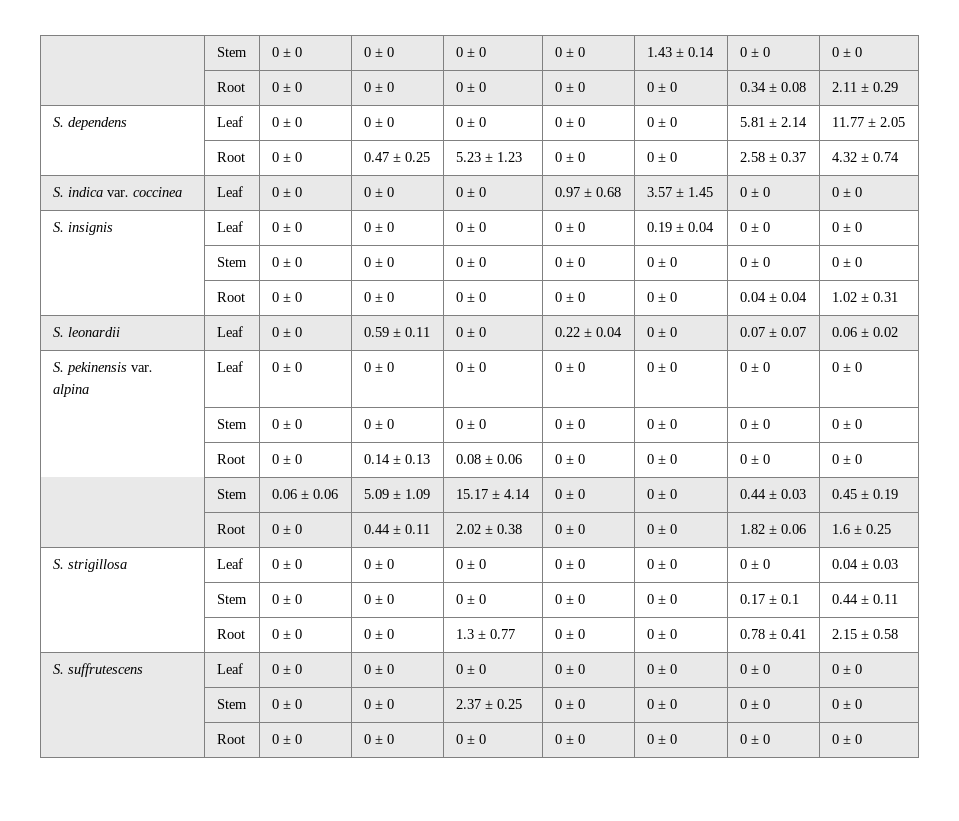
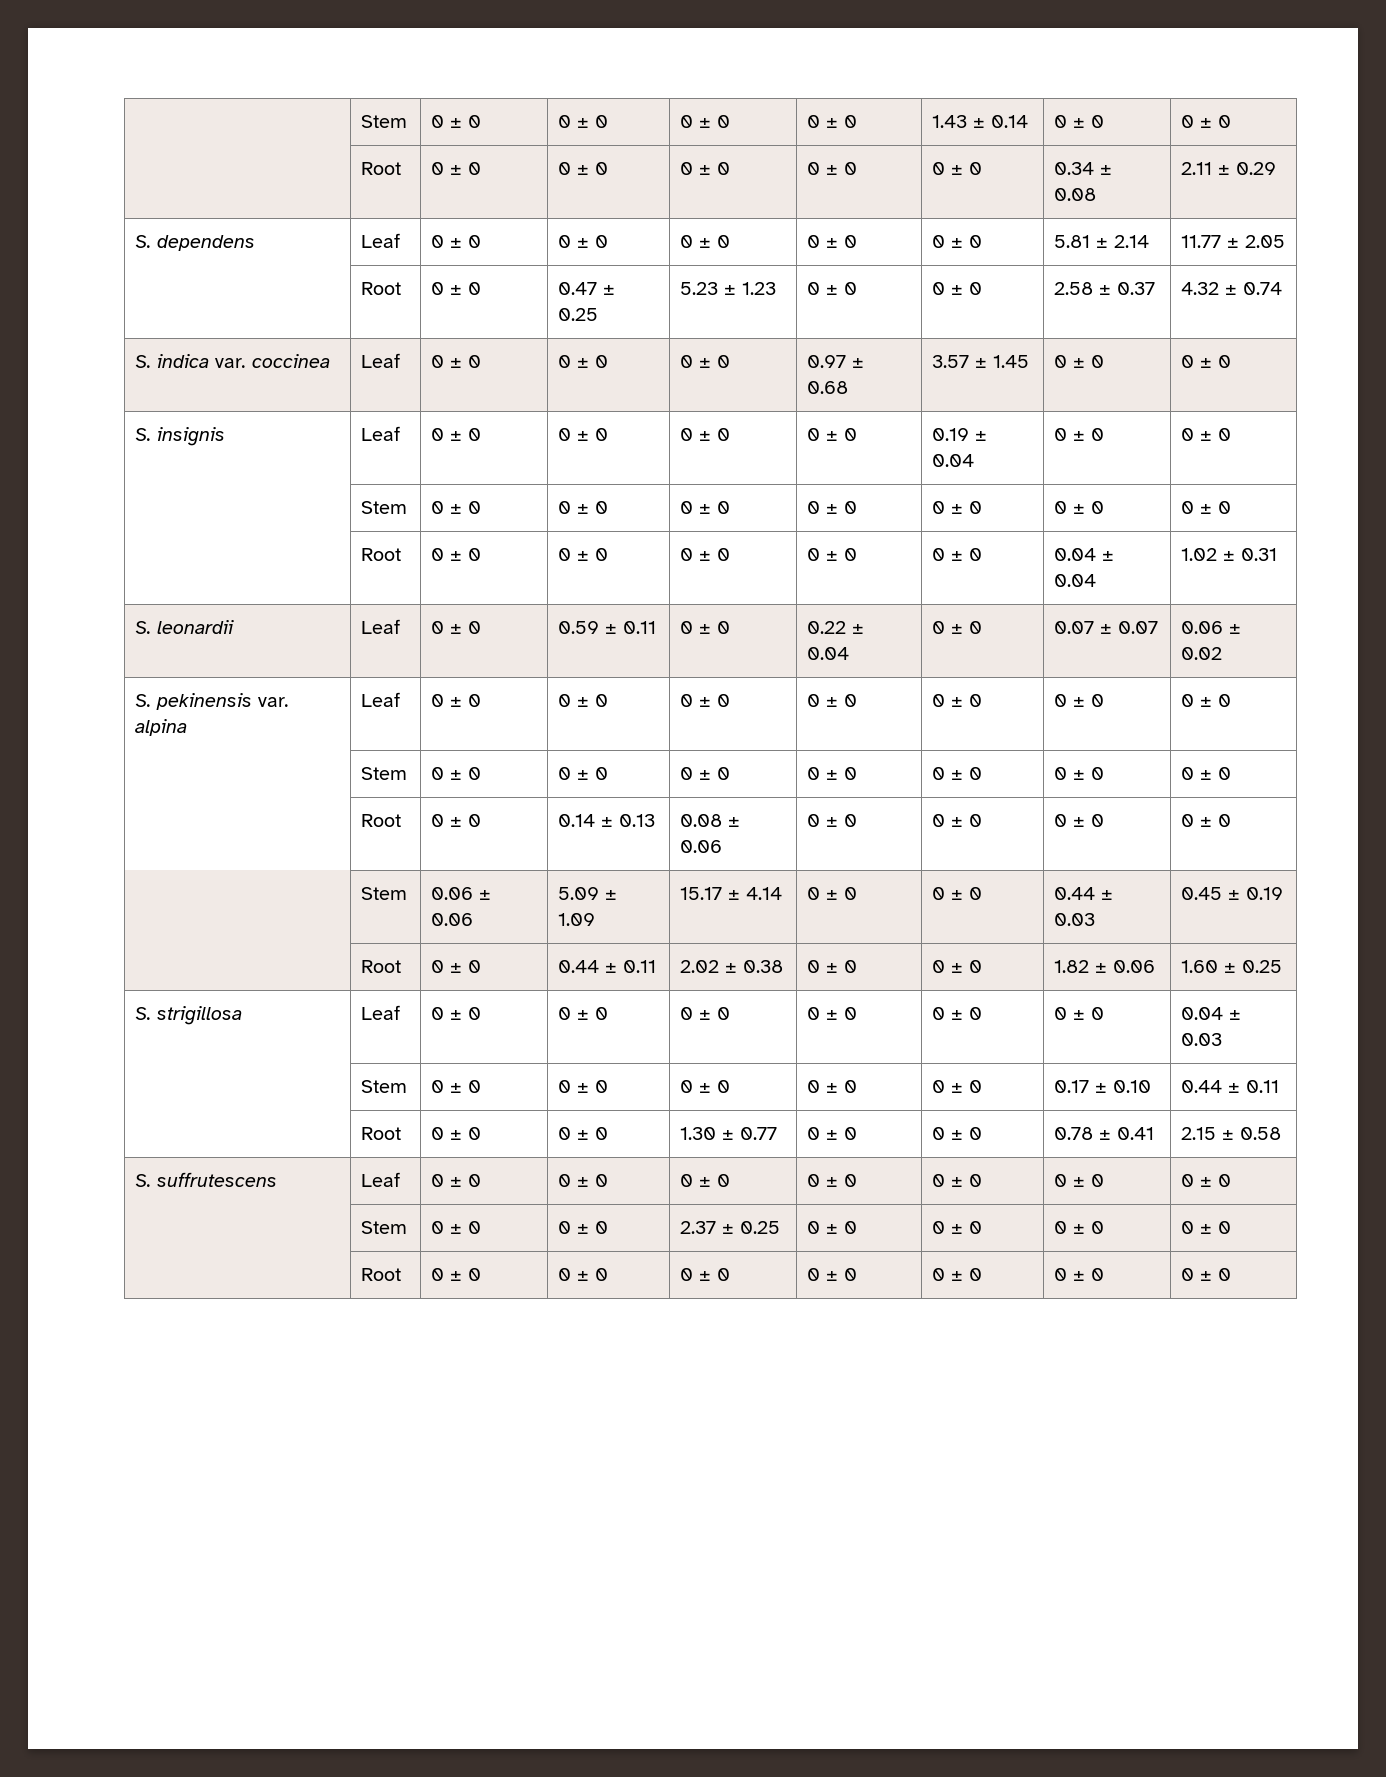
- | Root | 0 ± 0 | 0.44 ± 0.11 | 2.02 ± 0.38 | 0 ± 0 | 0 ± 0 | 1.82 ± 0.06 | 1.6 ± 0.25
+ | Root | 0 ± 0 | 0.44 ± 0.11 | 2.02 ± 0.38 | 0 ± 0 | 0 ± 0 | 1.82 ± 0.06 | 1.60 ± 0.25
- | Stem | 0 ± 0 | 0 ± 0 | 0 ± 0 | 0 ± 0 | 0 ± 0 | 0.17 ± 0.1 | 0.44 ± 0.11
+ | Stem | 0 ± 0 | 0 ± 0 | 0 ± 0 | 0 ± 0 | 0 ± 0 | 0.17 ± 0.10 | 0.44 ± 0.11
- | Root | 0 ± 0 | 0 ± 0 | 1.3 ± 0.77 | 0 ± 0 | 0 ± 0 | 0.78 ± 0.41 | 2.15 ± 0.58
+ | Root | 0 ± 0 | 0 ± 0 | 1.30 ± 0.77 | 0 ± 0 | 0 ± 0 | 0.78 ± 0.41 | 2.15 ± 0.58

